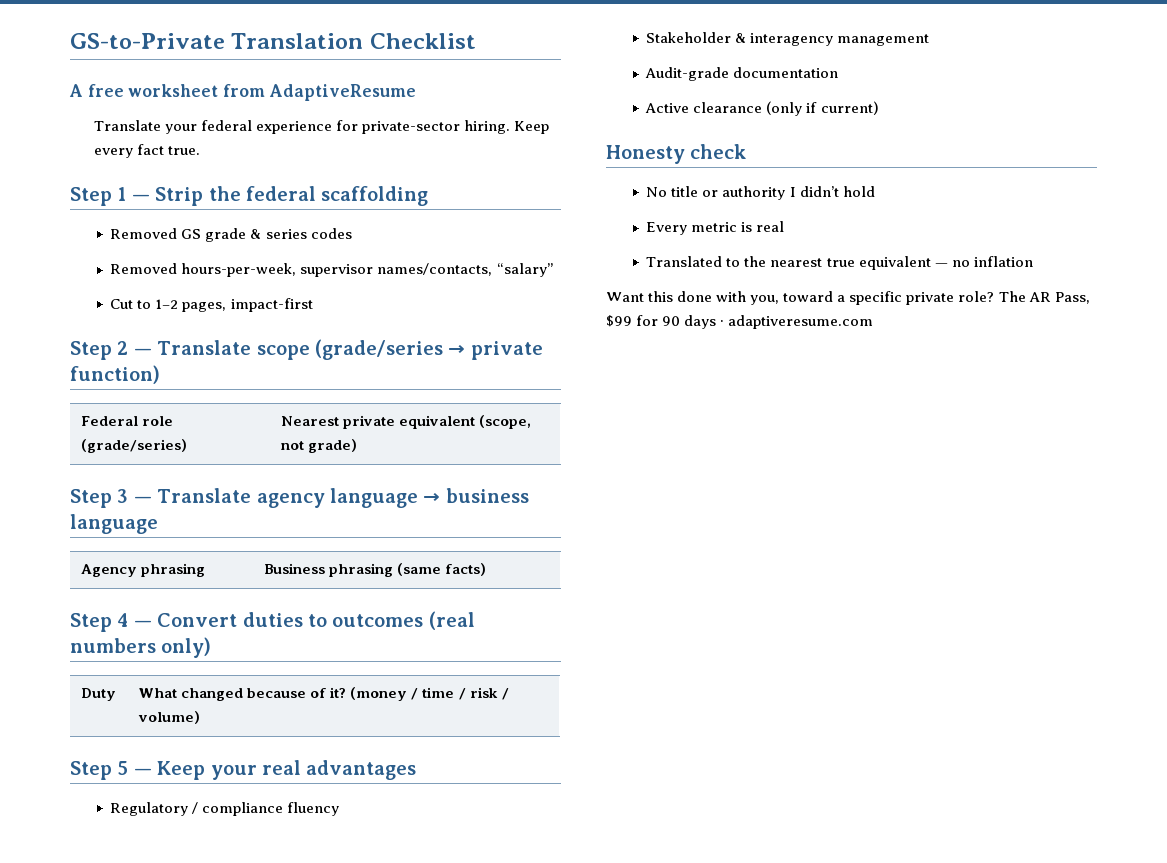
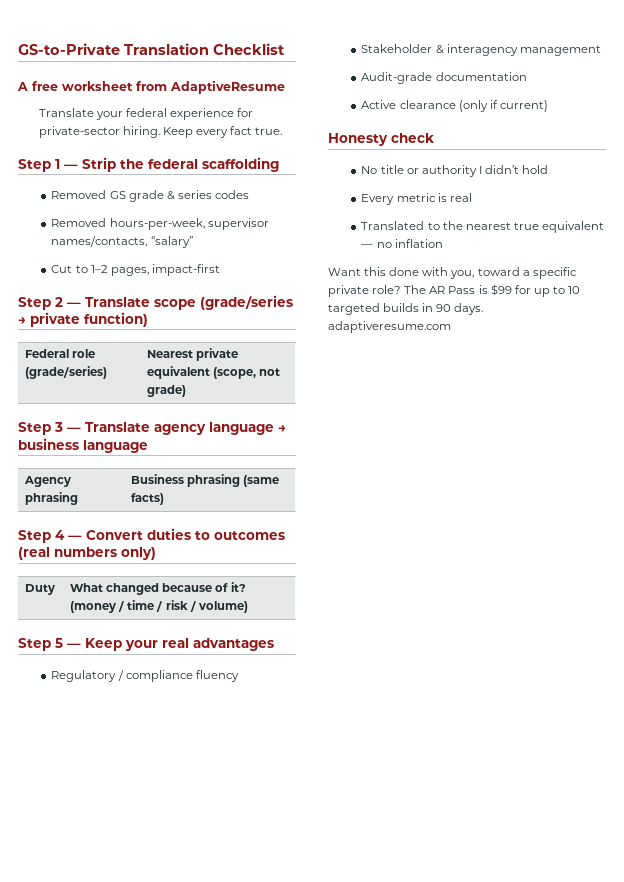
- The AR Pass, $99 for 90 days · adaptiveresume.com
+ The AR Pass is $99 for up to 10 targeted builds in 90 days. adaptiveresume.com

